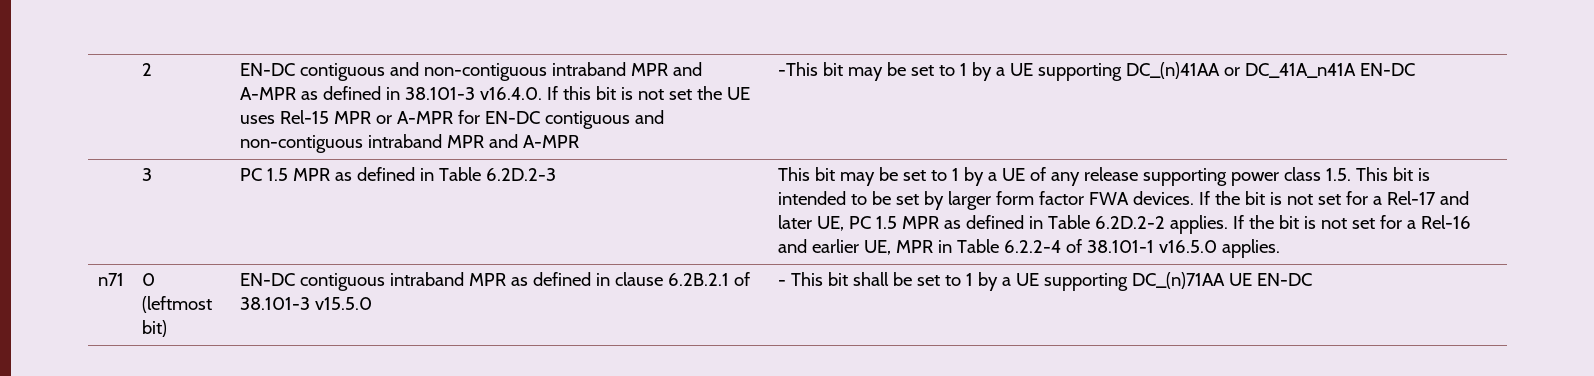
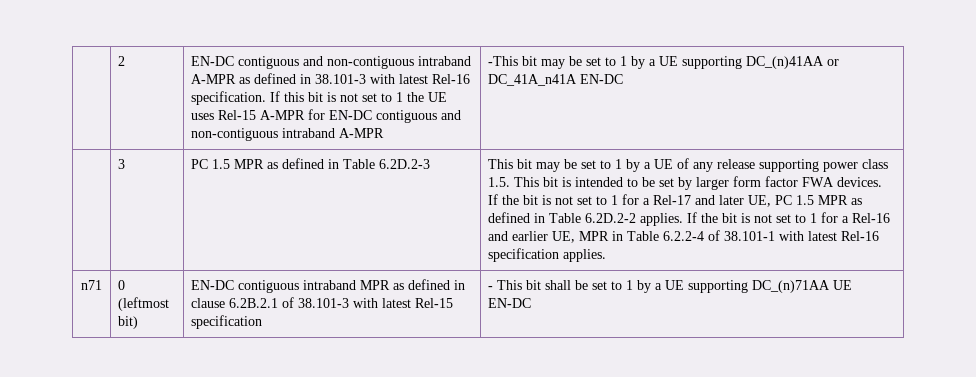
- EN-DC contiguous and non-contiguous intraband MPR and A-MPR as defined in 38.101-3 v16.4.0. If this bit is not set the UE uses Rel-15 MPR or A-MPR for EN-DC contiguous and non-contiguous intraband MPR and A-MPR
+ EN-DC contiguous and non-contiguous intraband A-MPR as defined in 38.101-3 with latest Rel-16 specification. If this bit is not set to 1 the UE uses Rel-15 A-MPR for EN-DC contiguous and non-contiguous intraband A-MPR
- If the bit is not set for a Rel-17 and later UE, PC 1.5 MPR as defined in Table 6.2D.2-2 applies.
+ If the bit is not set to 1 for a Rel-17 and later UE, PC 1.5 MPR as defined in Table 6.2D.2-2 applies.
- If the bit is not set for a Rel-16 and earlier UE, MPR in Table 6.2.2-4 of 38.101-1 v16.5.0 applies.
+ If the bit is not set to 1 for a Rel-16 and earlier UE, MPR in Table 6.2.2-4 of 38.101-1 with latest Rel-16 specification applies.
- n71 | 0 (leftmost bit) | EN-DC contiguous intraband MPR as defined in clause 6.2B.2.1 of 38.101-3 v15.5.0 | - This bit shall be set to 1 by a UE supporting DC_(n)71AA UE EN-DC
+ n71 | 0 (leftmost bit) | EN-DC contiguous intraband MPR as defined in clause 6.2B.2.1 of 38.101-3 with latest Rel-15 specification | - This bit shall be set to 1 by a UE supporting DC_(n)71AA UE EN-DC

